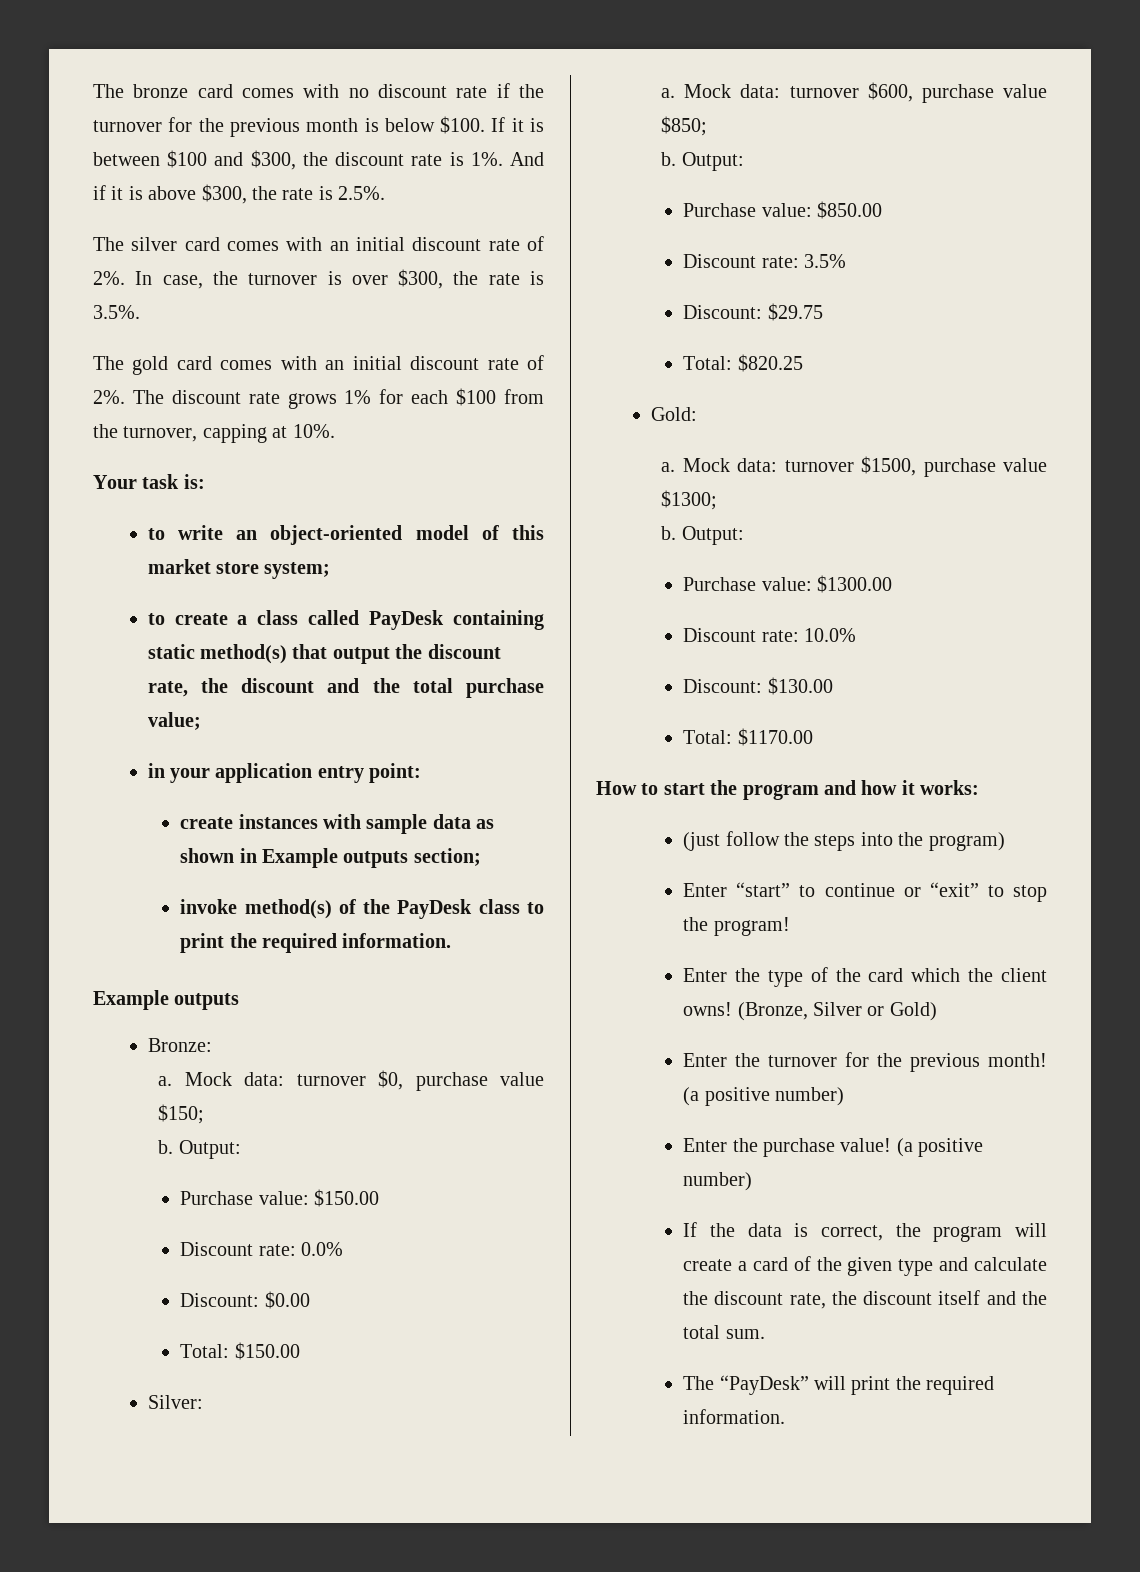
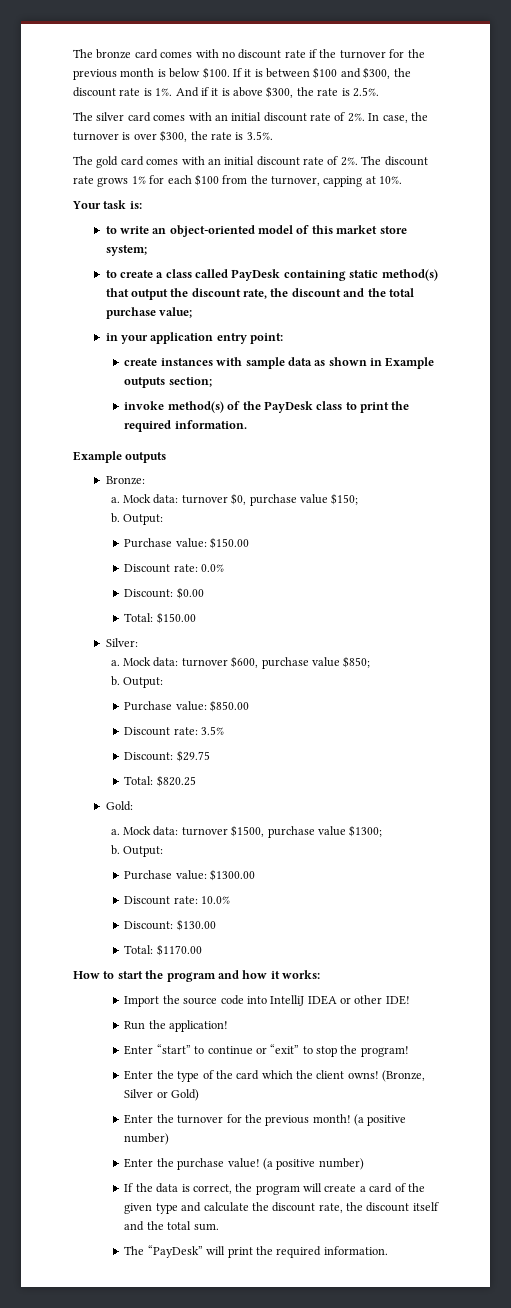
- (just follow the steps into the program)
+ Import the source code into IntelliJ IDEA or other IDE!
+ Run the application!

